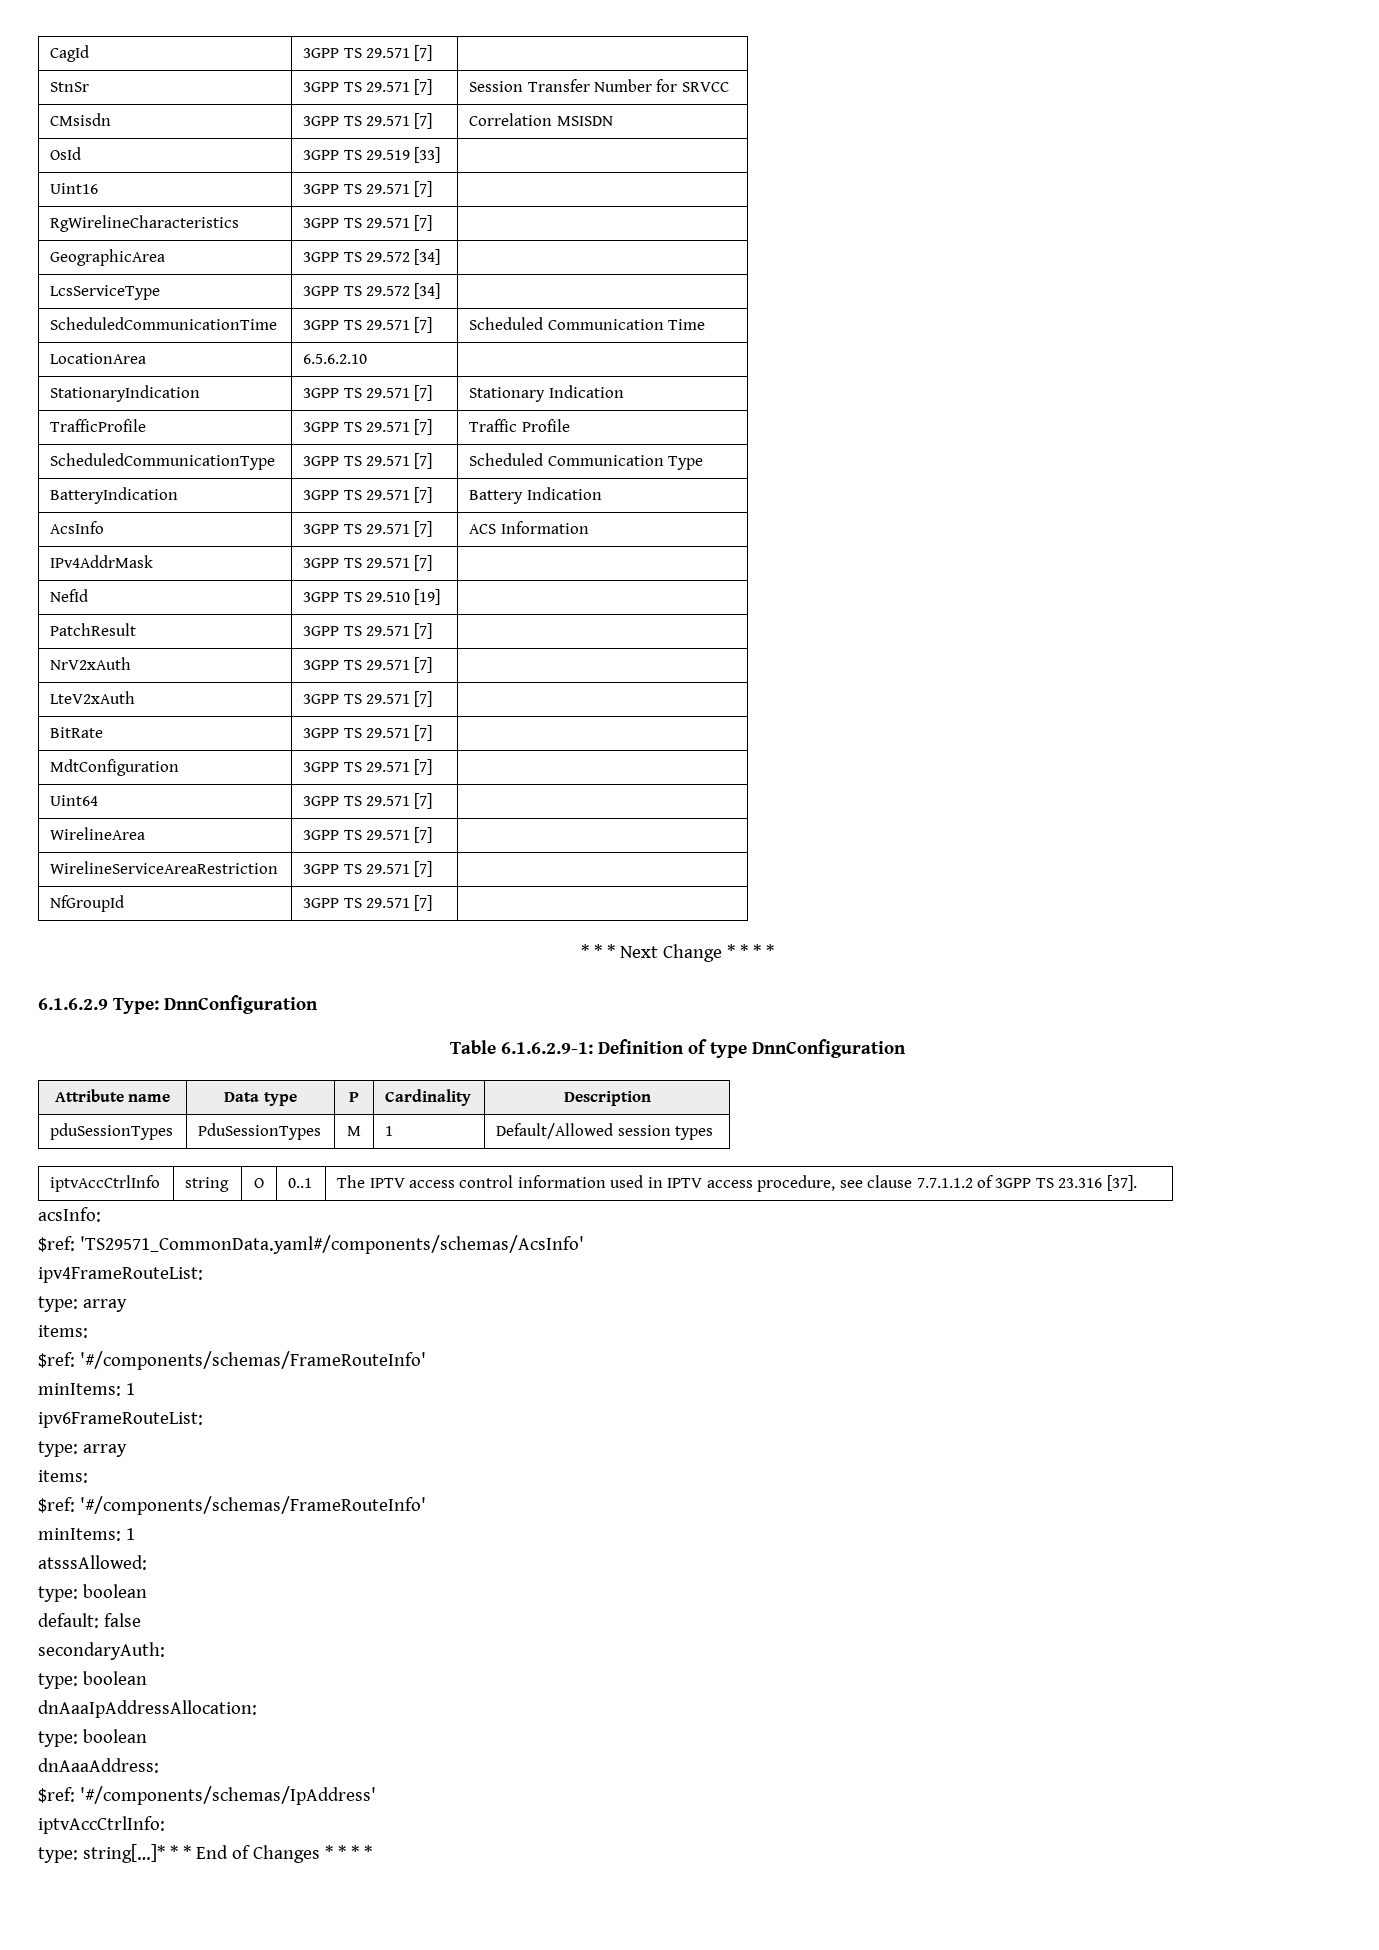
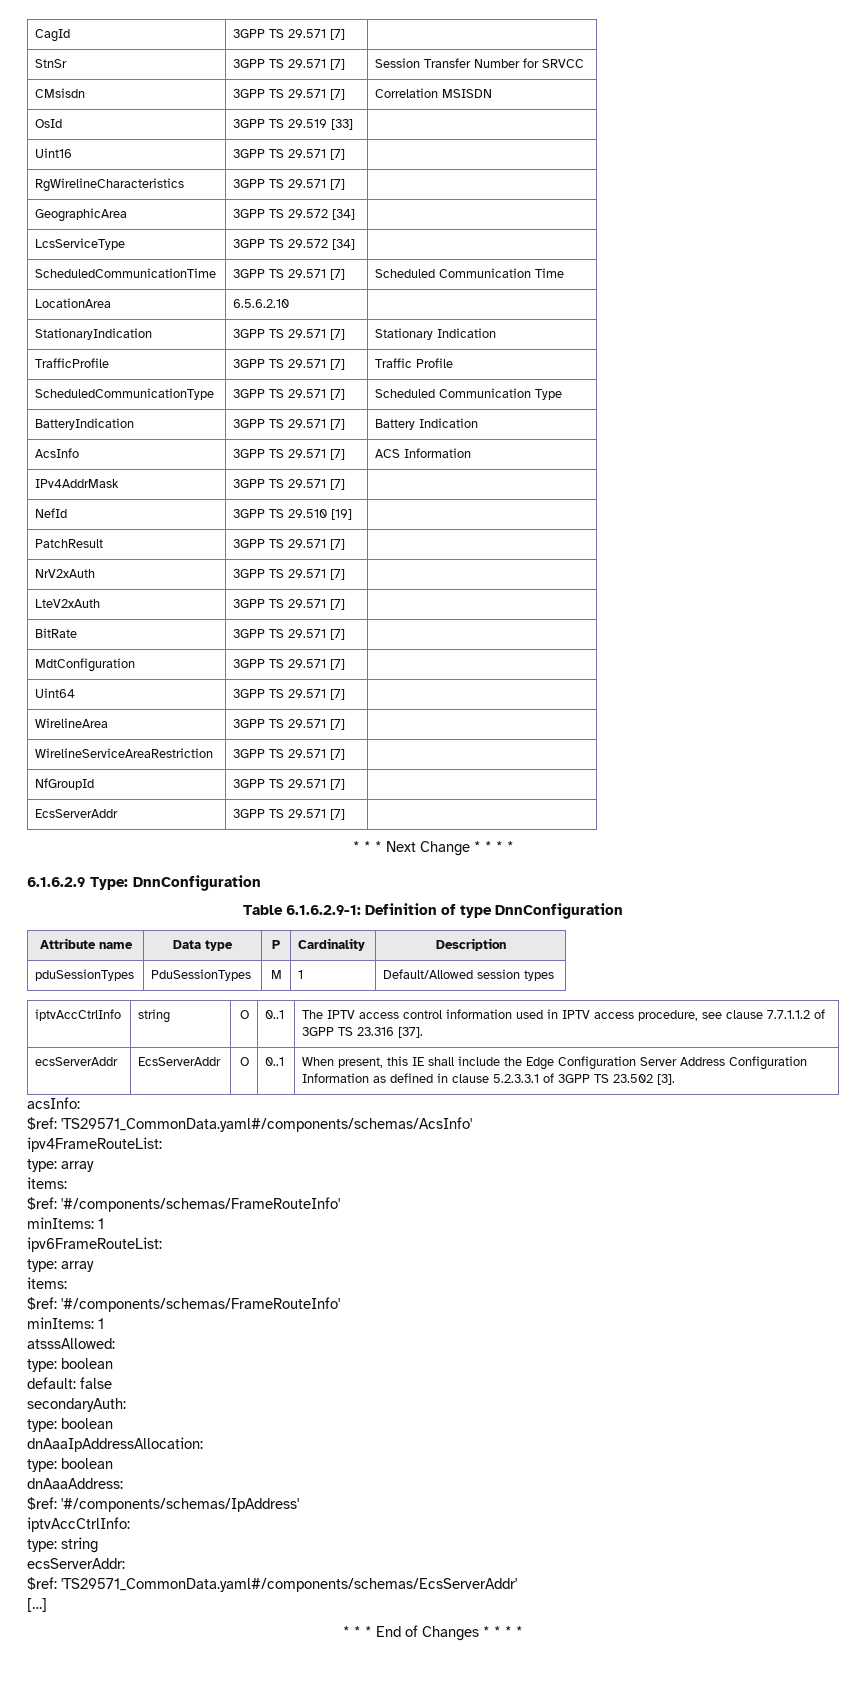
+ EcsServerAddr | 3GPP TS 29.571 [7] |
+ ecsServerAddr | EcsServerAddr | O | 0..1 | When present, this IE shall include the Edge Configuration Server Address Configuration Information as defined in clause 5.2.3.3.1 of 3GPP TS 23.502 [3].
- type: string[…]* * * End of Changes * * * *
+ type: string
+ ecsServerAddr:
+ $ref: 'TS29571_CommonData.yaml#/components/schemas/EcsServerAddr'
+ […]
+ * * * End of Changes * * * *

